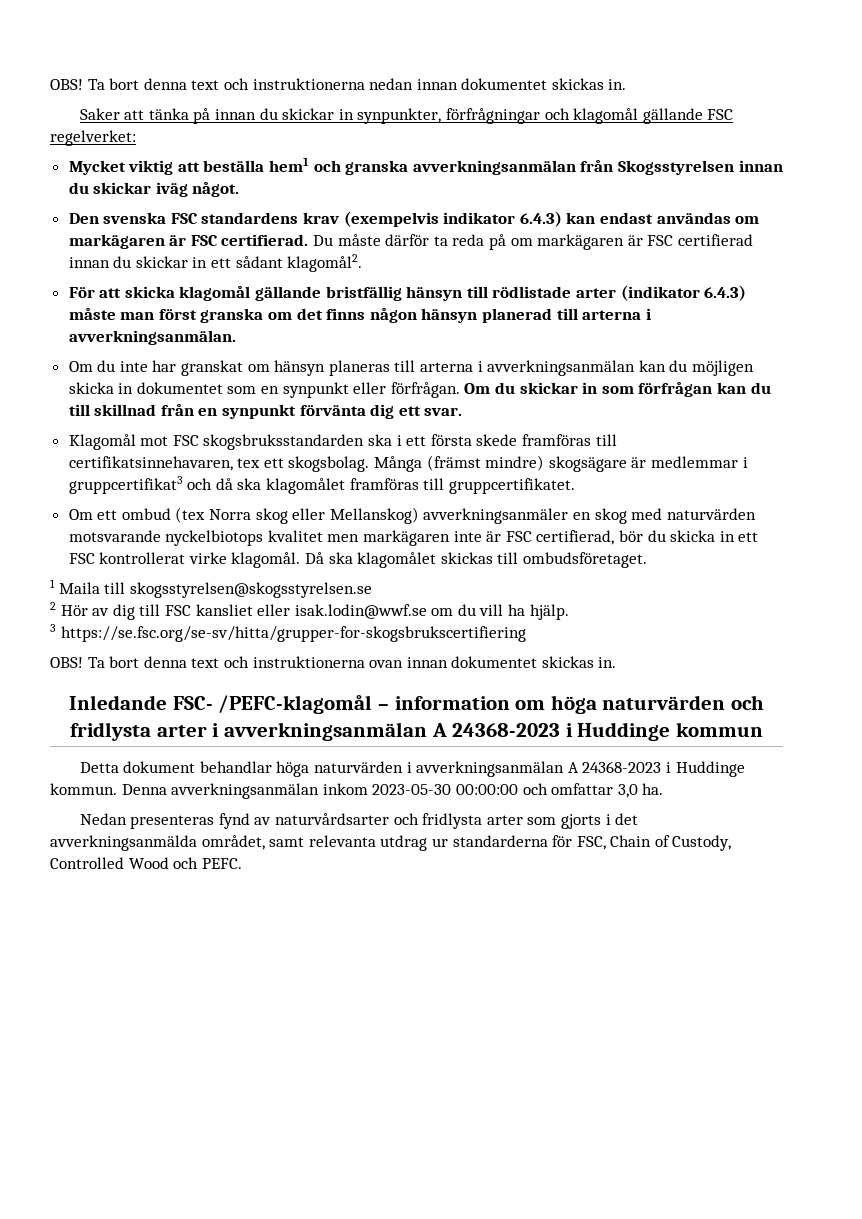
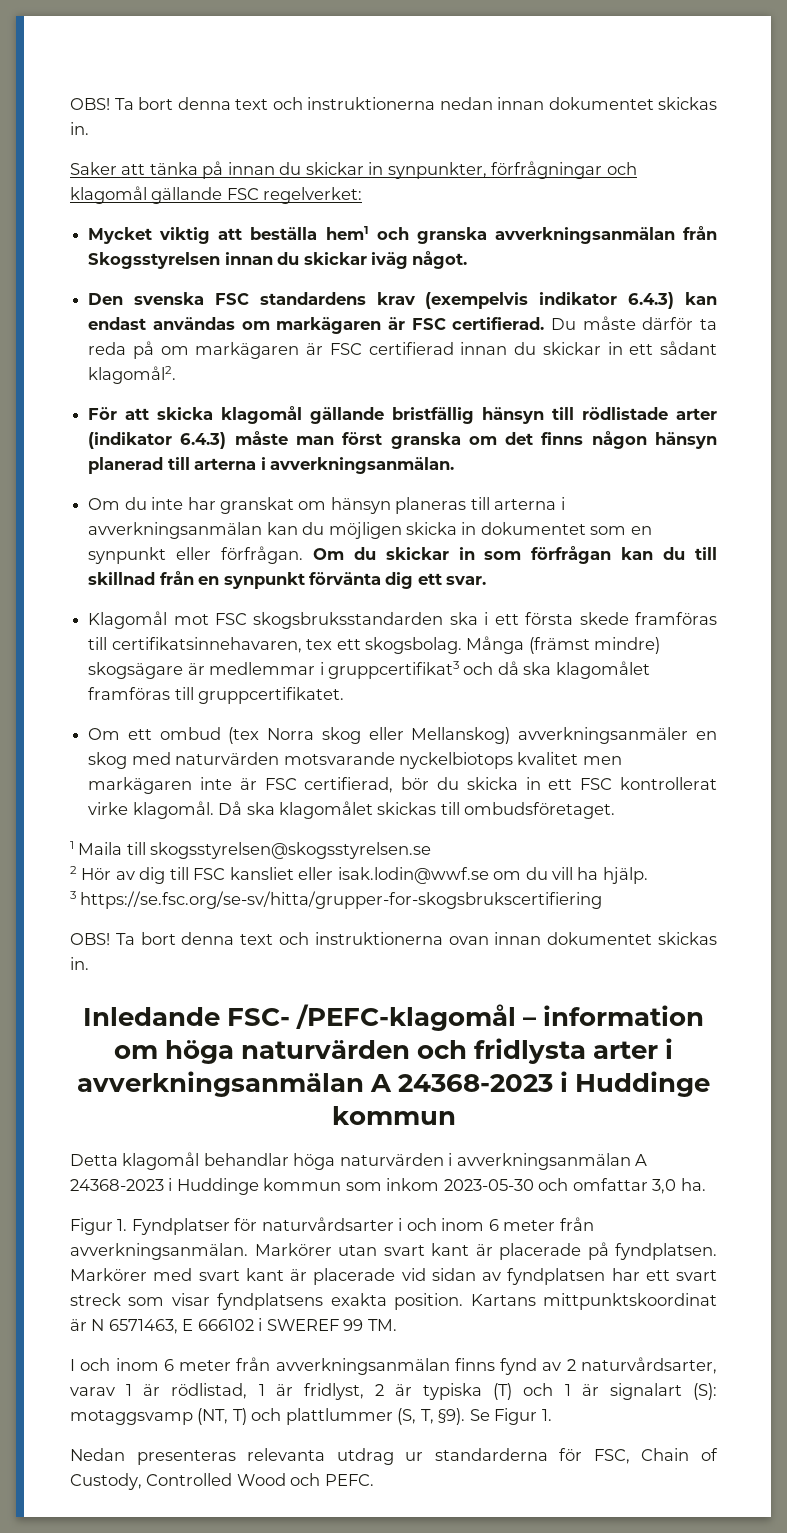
- Detta dokument behandlar höga naturvärden i avverkningsanmälan A 24368-2023 i Huddinge kommun. Denna avverkningsanmälan inkom 2023-05-30 00:00:00 och omfattar 3,0 ha.
+ Detta klagomål behandlar höga naturvärden i avverkningsanmälan A 24368-2023 i Huddinge kommun som inkom 2023-05-30 och omfattar 3,0 ha.
- Nedan presenteras fynd av naturvårdsarter och fridlysta arter som gjorts i det avverkningsanmälda området, samt relevanta utdrag ur standarderna för FSC, Chain of Custody, Controlled Wood och PEFC.
+ Figur 1. Fyndplatser för naturvårdsarter i och inom 6 meter från avverkningsanmälan. Markörer utan svart kant är placerade på fyndplatsen. Markörer med svart kant är placerade vid sidan av fyndplatsen har ett svart streck som visar fyndplatsens exakta position. Kartans mittpunktskoordinat är N 6571463, E 666102 i SWEREF 99 TM.
+ I och inom 6 meter från avverkningsanmälan finns fynd av 2 naturvårdsarter, varav 1 är rödlistad, 1 är fridlyst, 2 är typiska (T) och 1 är signalart (S): motaggsvamp (NT, T) och plattlummer (S, T, §9). Se Figur 1.
+ Nedan presenteras relevanta utdrag ur standarderna för FSC, Chain of Custody, Controlled Wood och PEFC.

